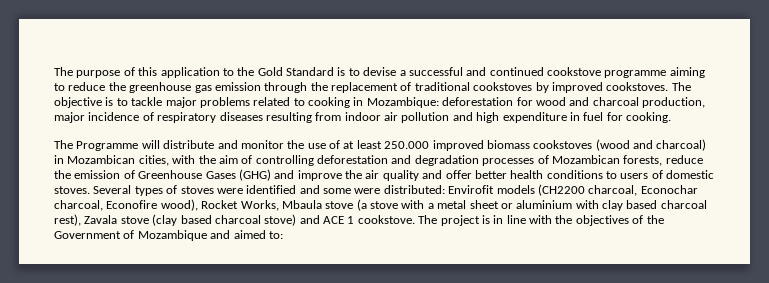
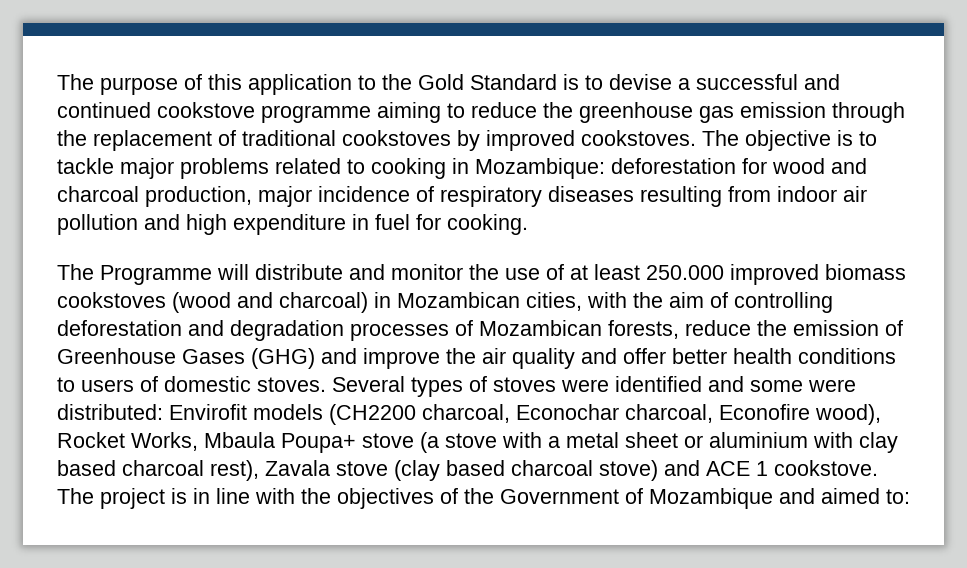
- Several types of stoves were identified and some were distributed: Envirofit models (CH2200 charcoal, Econochar charcoal, Econofire wood), Rocket Works, Mbaula stove (a stove with a metal sheet or aluminium with clay based charcoal rest), Zavala stove (clay based charcoal stove) and ACE 1 cookstove.
+ Several types of stoves were identified and some were distributed: Envirofit models (CH2200 charcoal, Econochar charcoal, Econofire wood), Rocket Works, Mbaula Poupa+ stove (a stove with a metal sheet or aluminium with clay based charcoal rest), Zavala stove (clay based charcoal stove) and ACE 1 cookstove.

